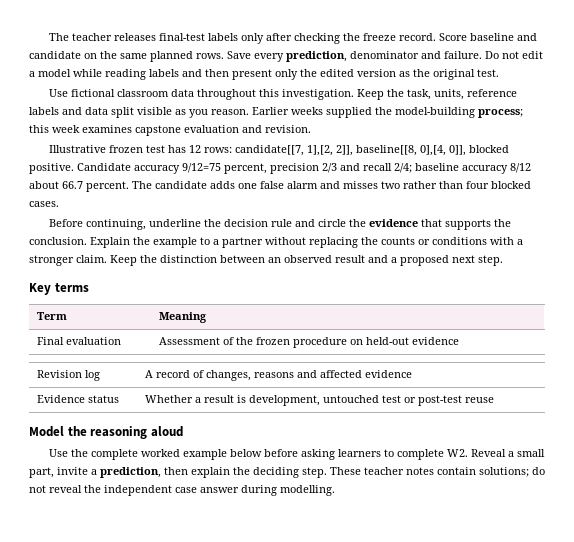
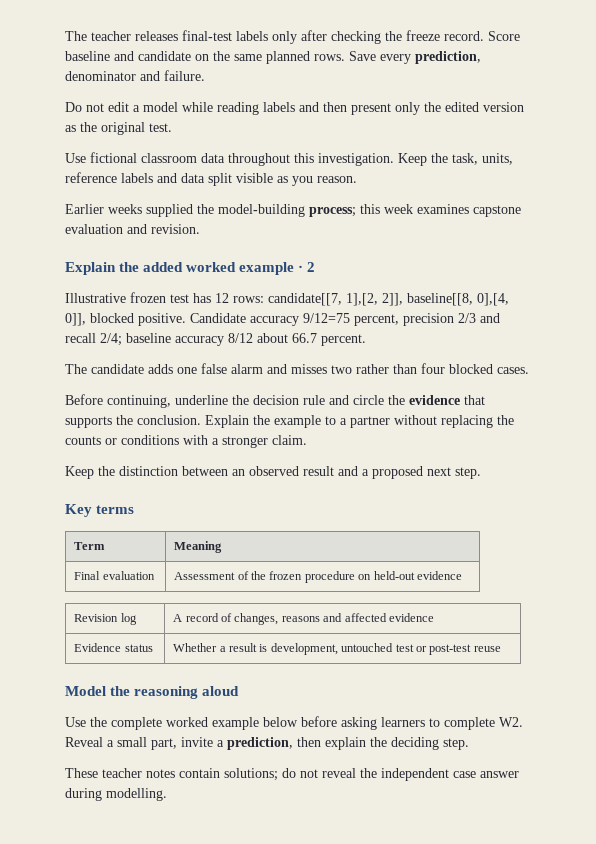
- Save every prediction, denominator and failure. Do not edit a model while reading labels and then present only the edited version as the original test.
+ Save every prediction, denominator and failure.
+ Do not edit a model while reading labels and then present only the edited version as the original test.
- Keep the task, units, reference labels and data split visible as you reason. Earlier weeks supplied the model-building process; this week examines capstone evaluation and revision.
+ Keep the task, units, reference labels and data split visible as you reason.
+ Earlier weeks supplied the model-building process; this week examines capstone evaluation and revision.
+ Explain the added worked example · 2
- Candidate accuracy 9/12=75 percent, precision 2/3 and recall 2/4; baseline accuracy 8/12 about 66.7 percent. The candidate adds one false alarm and misses two rather than four blocked cases.
+ Candidate accuracy 9/12=75 percent, precision 2/3 and recall 2/4; baseline accuracy 8/12 about 66.7 percent.
+ The candidate adds one false alarm and misses two rather than four blocked cases.
- Explain the example to a partner without replacing the counts or conditions with a stronger claim. Keep the distinction between an observed result and a proposed next step.
+ Explain the example to a partner without replacing the counts or conditions with a stronger claim.
+ Keep the distinction between an observed result and a proposed next step.
- Use the complete worked example below before asking learners to complete W2. Reveal a small part, invite a prediction, then explain the deciding step. These teacher notes contain solutions; do not reveal the independent case answer during modelling.
+ Use the complete worked example below before asking learners to complete W2. Reveal a small part, invite a prediction, then explain the deciding step.
+ These teacher notes contain solutions; do not reveal the independent case answer during modelling.

